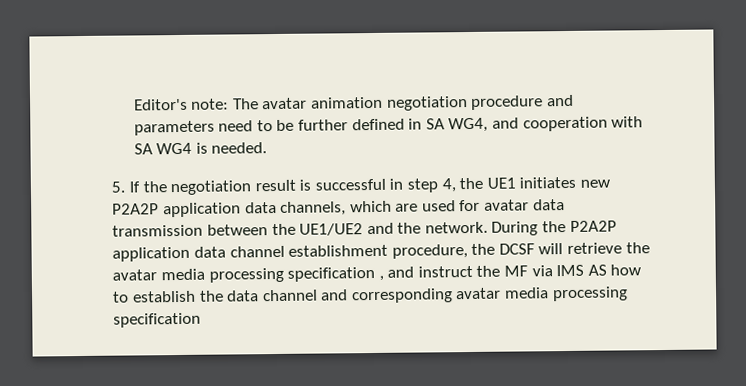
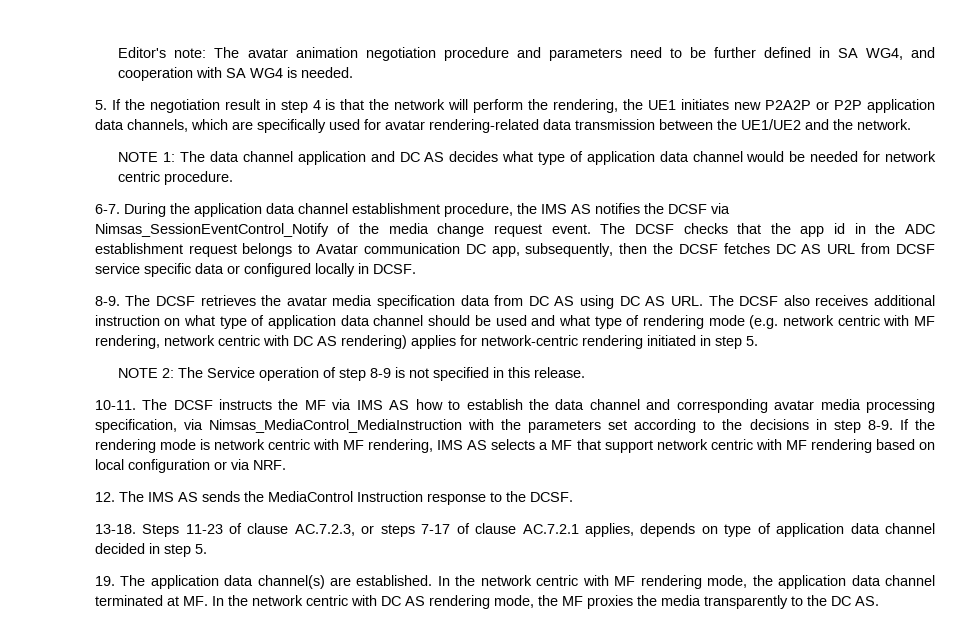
- 5. If the negotiation result is successful in step 4, the UE1 initiates new P2A2P application data channels, which are used for avatar data transmission between the UE1/UE2 and the network.
+ 5. If the negotiation result in step 4 is that the network will perform the rendering, the UE1 initiates new P2A2P or P2P application data channels, which are specifically used for avatar rendering-related data transmission between the UE1/UE2 and the network.
+ NOTE 1: The data channel application and DC AS decides what type of application data channel would be needed for network centric procedure.
+ 6-7.
- During the P2A2P application data channel establishment procedure, the DCSF will retrieve the avatar media processing specification , and instruct the MF via IMS AS how to establish the data channel and corresponding avatar media processing specification
+ During the application data channel establishment procedure, the IMS AS notifies the DCSF via Nimsas_SessionEventControl_Notify of the media change request event. The DCSF checks that the app id in the ADC establishment request belongs to Avatar communication DC app, subsequently, then the DCSF fetches DC AS URL from DCSF service specific data or configured locally in DCSF.
+ 8-9. The DCSF retrieves the avatar media specification data from DC AS using DC AS URL. The DCSF also receives additional instruction on what type of application data channel should be used and what type of rendering mode (e.g. network centric with MF rendering, network centric with DC AS rendering) applies for network-centric rendering initiated in step 5.
+ NOTE 2: The Service operation of step 8-9 is not specified in this release.
+ 10-11. The DCSF instructs the MF via IMS AS how to establish the data channel and corresponding avatar media processing specification, via Nimsas_MediaControl_MediaInstruction with the parameters set according to the decisions in step 8-9. If the rendering mode is network centric with MF rendering, IMS AS selects a MF that support network centric with MF rendering based on local configuration or via NRF.
+ 12. The IMS AS sends the MediaControl Instruction response to the DCSF.
+ 13-18. Steps 11-23 of clause AC.7.2.3, or steps 7-17 of clause AC.7.2.1 applies, depends on type of application data channel decided in step 5.
+ 19. The application data channel(s) are established. In the network centric with MF rendering mode, the application data channel terminated at MF. In the network centric with DC AS rendering mode, the MF proxies the media transparently to the DC AS.

